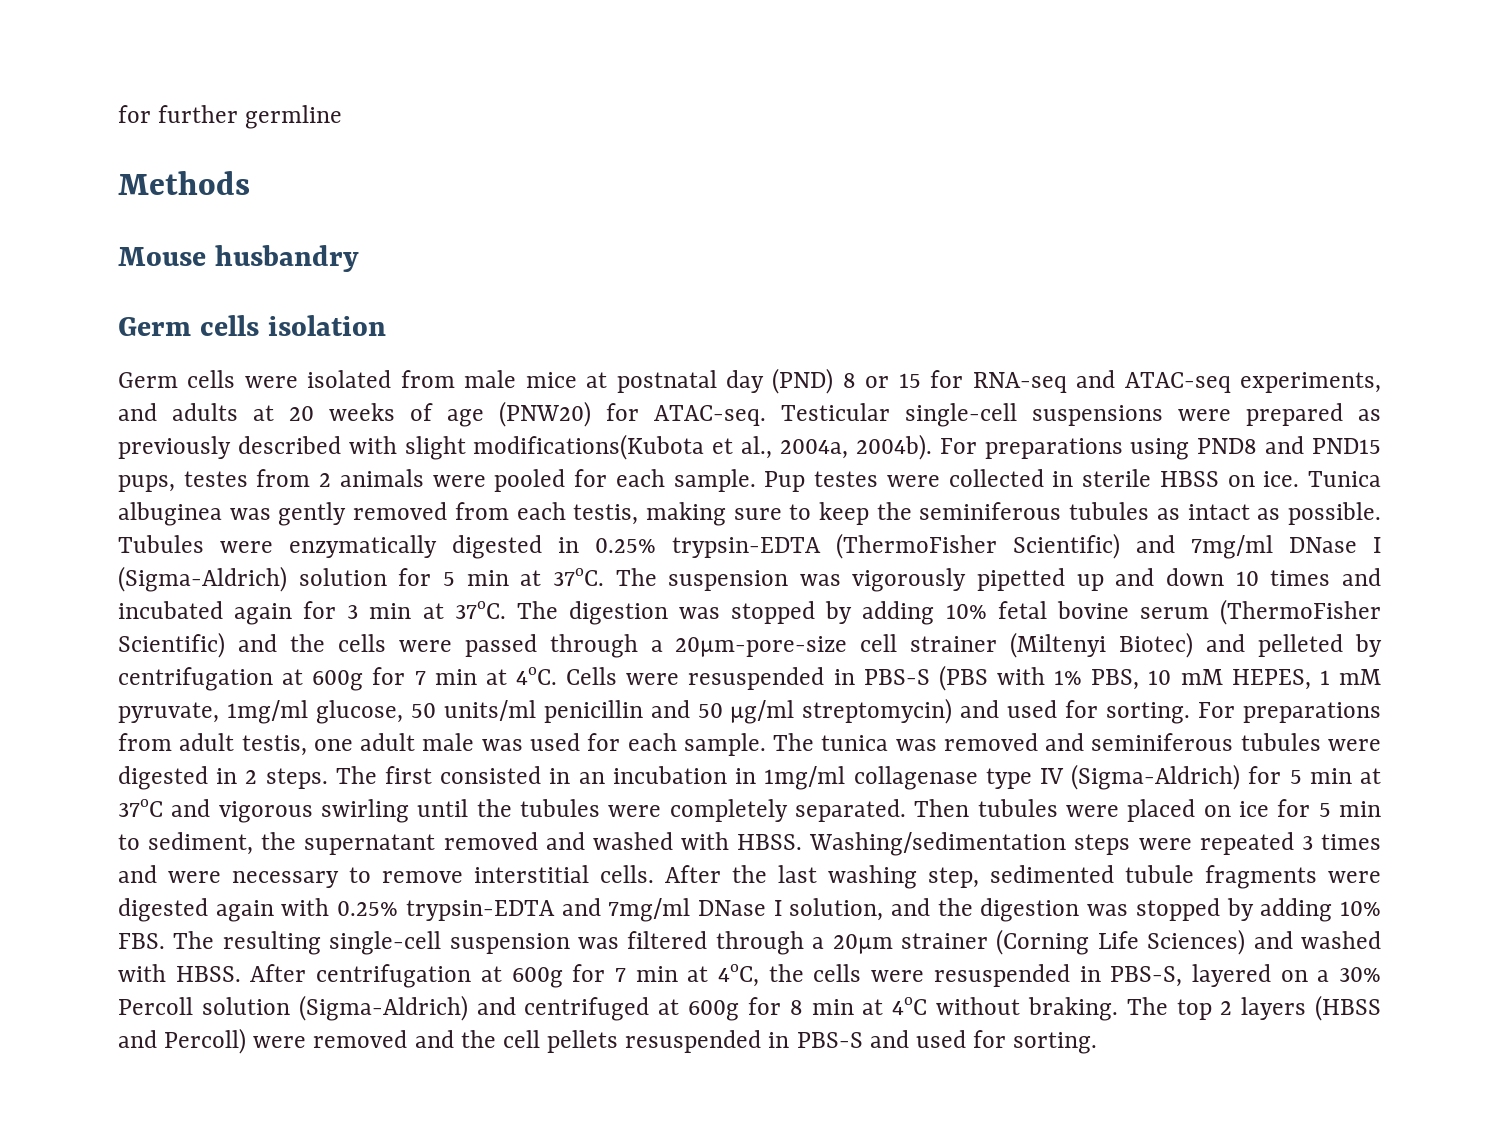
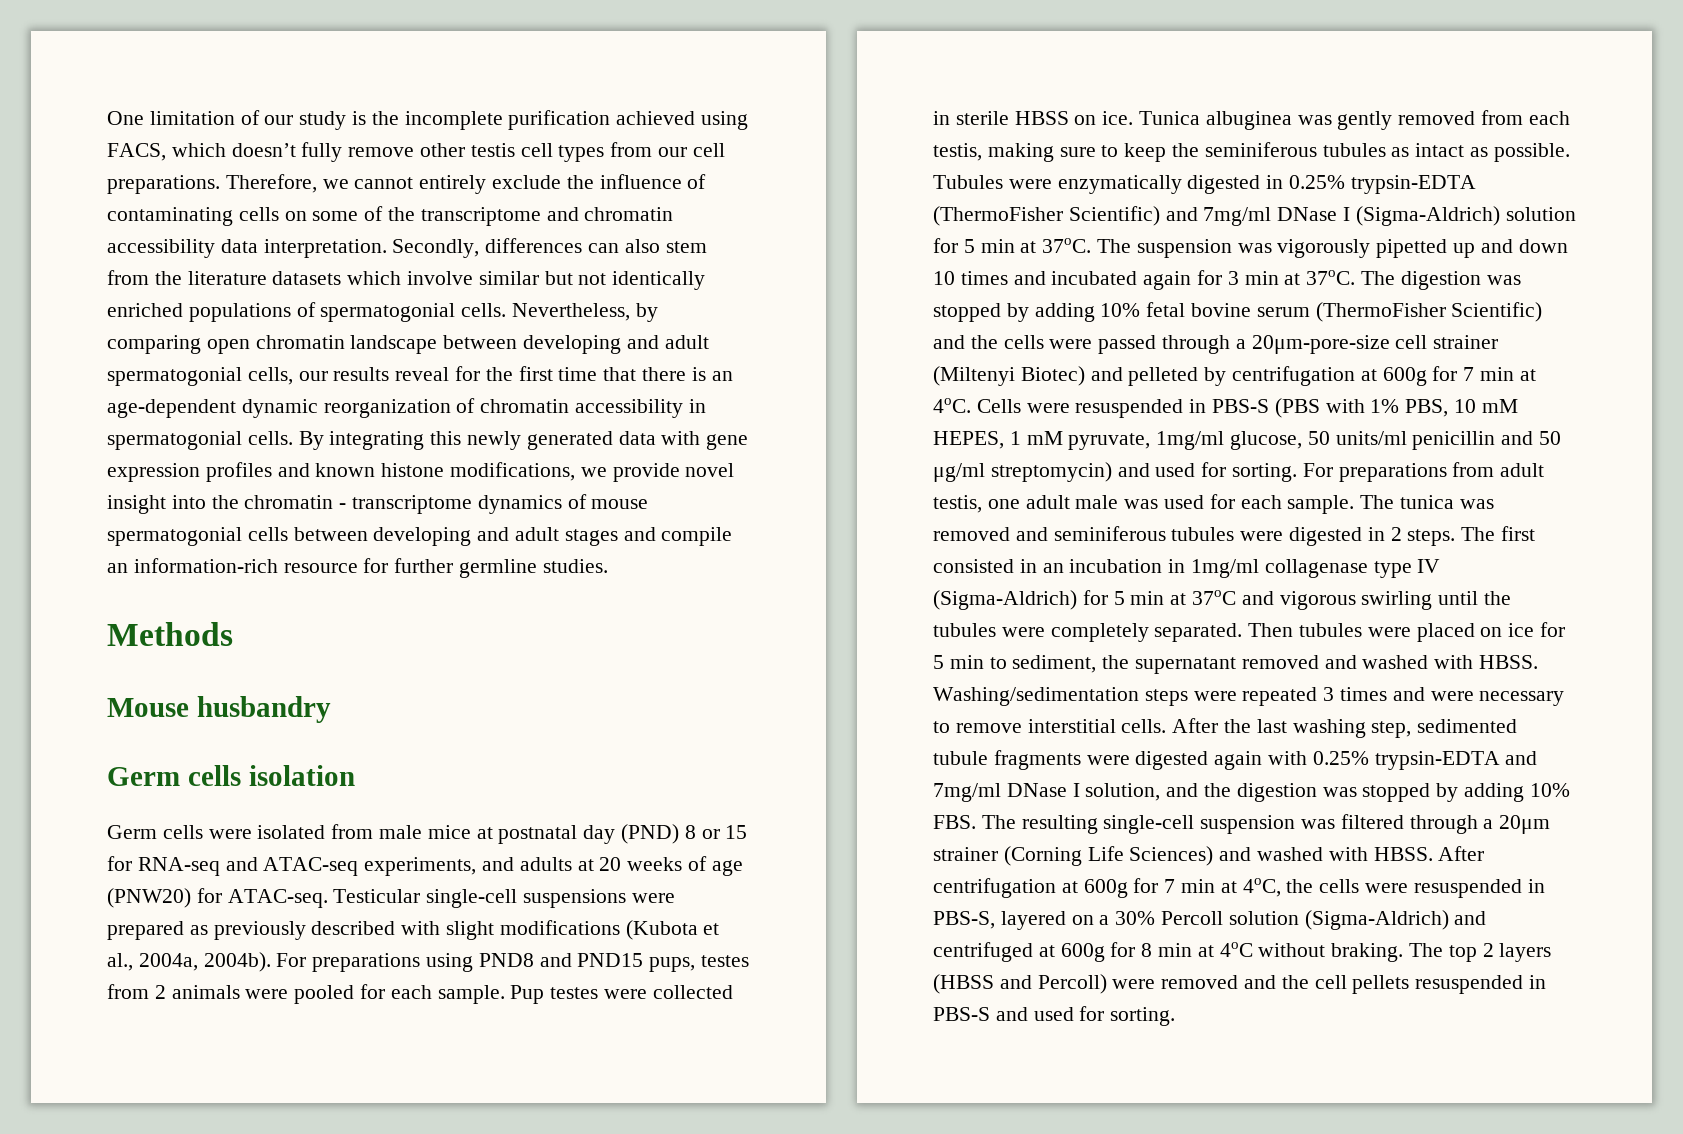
- for further germline
+ One limitation of our study is the incomplete purification achieved using FACS, which doesn’t fully remove other testis cell types from our cell preparations. Therefore, we cannot entirely exclude the influence of contaminating cells on some of the transcriptome and chromatin accessibility data interpretation. Secondly, differences can also stem from the literature datasets which involve similar but not identically enriched populations of spermatogonial cells. Nevertheless, by comparing open chromatin landscape between developing and adult spermatogonial cells, our results reveal for the first time that there is an age-dependent dynamic reorganization of chromatin accessibility in spermatogonial cells. By integrating this newly generated data with gene expression profiles and known histone modifications, we provide novel insight into the chromatin - transcriptome dynamics of mouse spermatogonial cells between developing and adult stages and compile an information-rich resource for further germline studies.
- Testicular single-cell suspensions were prepared as previously described with slight modifications(Kubota et al., 2004a, 2004b).
+ Testicular single-cell suspensions were prepared as previously described with slight modifications (Kubota et al., 2004a, 2004b).

